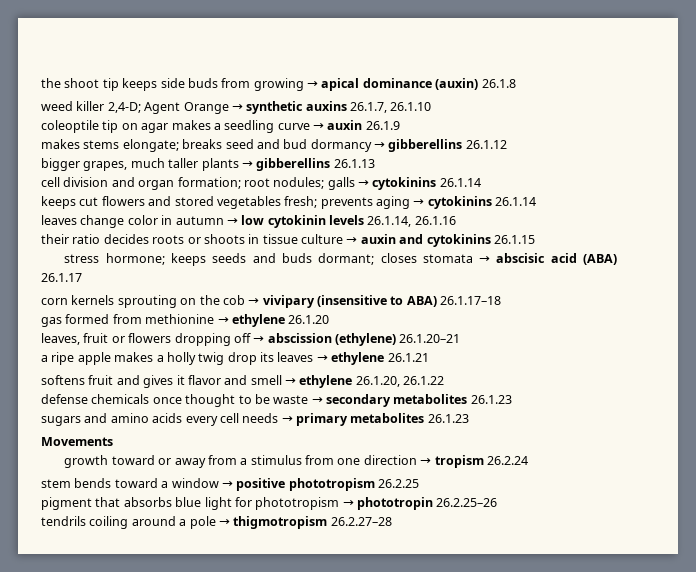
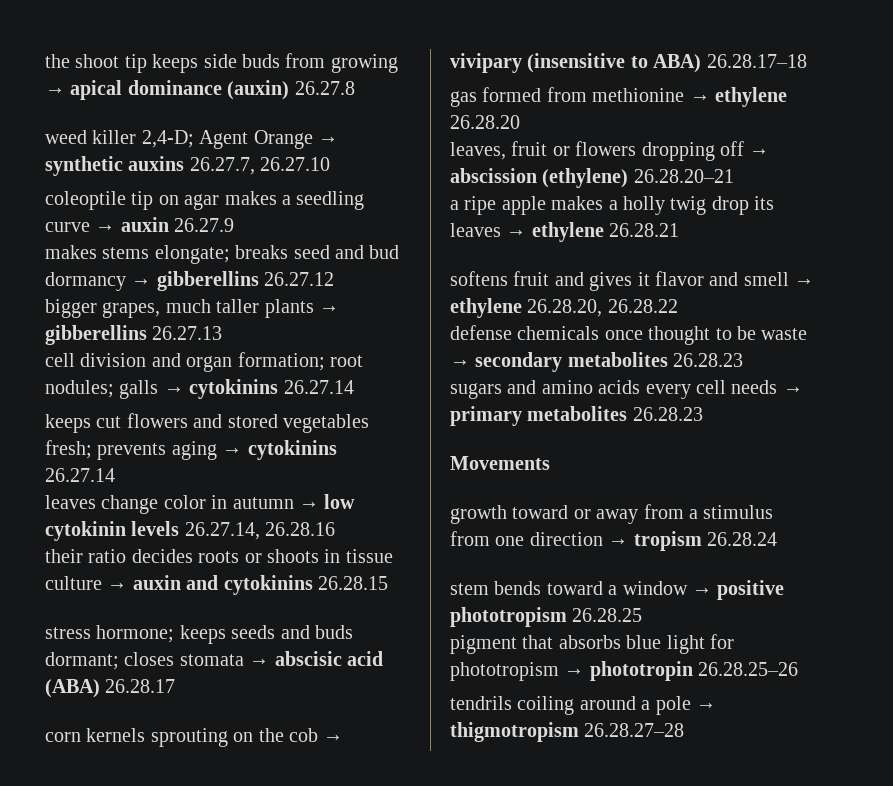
- the shoot tip keeps side buds from growing → apical dominance (auxin) 26.1.8
+ the shoot tip keeps side buds from growing → apical dominance (auxin) 26.27.8
- weed killer 2,4-D; Agent Orange → synthetic auxins 26.1.7, 26.1.10
+ weed killer 2,4-D; Agent Orange → synthetic auxins 26.27.7, 26.27.10
- coleoptile tip on agar makes a seedling curve → auxin 26.1.9
+ coleoptile tip on agar makes a seedling curve → auxin 26.27.9
- makes stems elongate; breaks seed and bud dormancy → gibberellins 26.1.12
+ makes stems elongate; breaks seed and bud dormancy → gibberellins 26.27.12
- bigger grapes, much taller plants → gibberellins 26.1.13
+ bigger grapes, much taller plants → gibberellins 26.27.13
- cell division and organ formation; root nodules; galls → cytokinins 26.1.14
+ cell division and organ formation; root nodules; galls → cytokinins 26.27.14
- keeps cut flowers and stored vegetables fresh; prevents aging → cytokinins 26.1.14
+ keeps cut flowers and stored vegetables fresh; prevents aging → cytokinins 26.27.14
- leaves change color in autumn → low cytokinin levels 26.1.14, 26.1.16
+ leaves change color in autumn → low cytokinin levels 26.27.14, 26.28.16
- their ratio decides roots or shoots in tissue culture → auxin and cytokinins 26.1.15
+ their ratio decides roots or shoots in tissue culture → auxin and cytokinins 26.28.15
- stress hormone; keeps seeds and buds dormant; closes stomata → abscisic acid (ABA) 26.1.17
+ stress hormone; keeps seeds and buds dormant; closes stomata → abscisic acid (ABA) 26.28.17
- corn kernels sprouting on the cob → vivipary (insensitive to ABA) 26.1.17–18
+ corn kernels sprouting on the cob → vivipary (insensitive to ABA) 26.28.17–18
- gas formed from methionine → ethylene 26.1.20
+ gas formed from methionine → ethylene 26.28.20
- leaves, fruit or flowers dropping off → abscission (ethylene) 26.1.20–21
+ leaves, fruit or flowers dropping off → abscission (ethylene) 26.28.20–21
- a ripe apple makes a holly twig drop its leaves → ethylene 26.1.21
+ a ripe apple makes a holly twig drop its leaves → ethylene 26.28.21
- softens fruit and gives it flavor and smell → ethylene 26.1.20, 26.1.22
+ softens fruit and gives it flavor and smell → ethylene 26.28.20, 26.28.22
- defense chemicals once thought to be waste → secondary metabolites 26.1.23
+ defense chemicals once thought to be waste → secondary metabolites 26.28.23
- sugars and amino acids every cell needs → primary metabolites 26.1.23
+ sugars and amino acids every cell needs → primary metabolites 26.28.23
- growth toward or away from a stimulus from one direction → tropism 26.2.24
+ growth toward or away from a stimulus from one direction → tropism 26.28.24
- stem bends toward a window → positive phototropism 26.2.25
+ stem bends toward a window → positive phototropism 26.28.25
- pigment that absorbs blue light for phototropism → phototropin 26.2.25–26
+ pigment that absorbs blue light for phototropism → phototropin 26.28.25–26
- tendrils coiling around a pole → thigmotropism 26.2.27–28
+ tendrils coiling around a pole → thigmotropism 26.28.27–28

